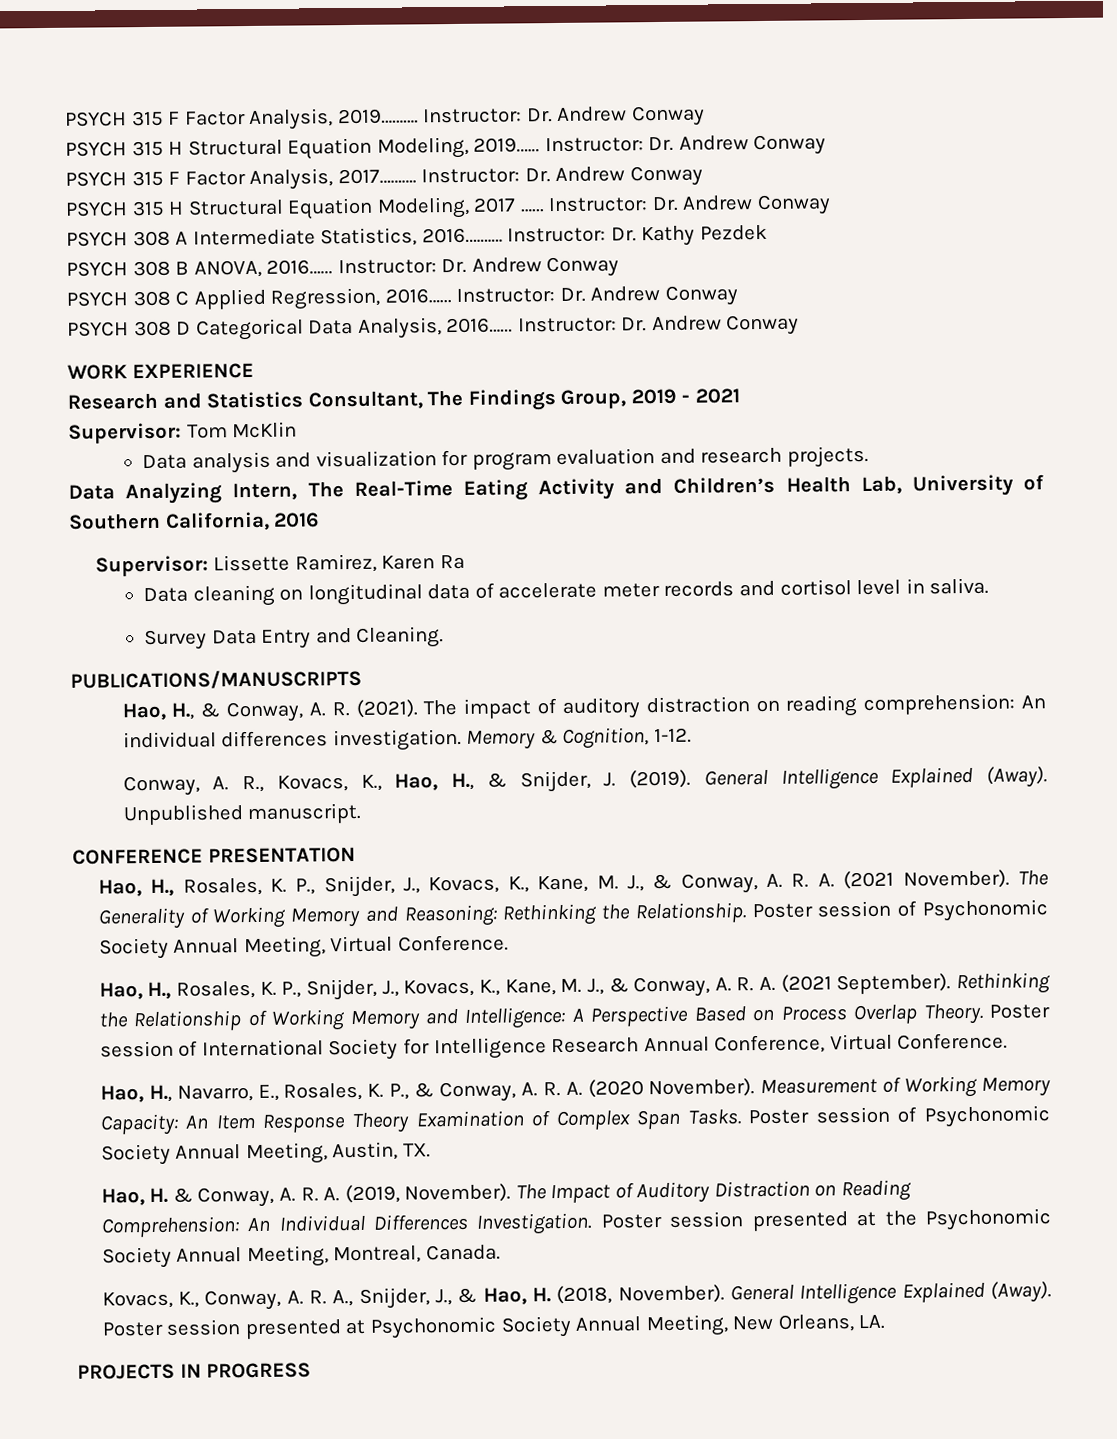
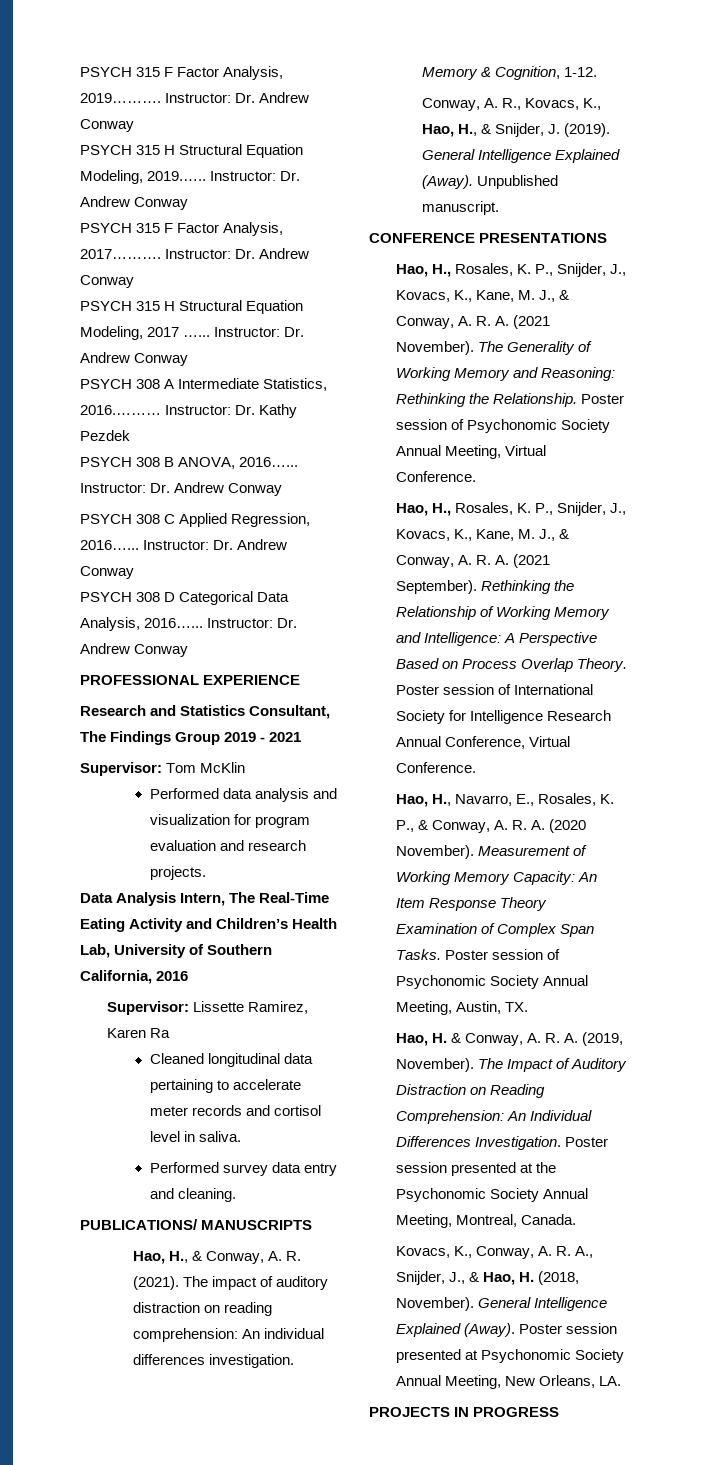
- WORK EXPERIENCE
+ PROFESSIONAL EXPERIENCE
- Research and Statistics Consultant, The Findings Group, 2019 - 2021
+ Research and Statistics Consultant, The Findings Group 2019 - 2021
- Data analysis and visualization for program evaluation and research projects.
+ Performed data analysis and visualization for program evaluation and research projects.
- Data Analyzing Intern, The Real-Time Eating Activity and Children’s Health Lab, University of Southern California, 2016
+ Data Analysis Intern, The Real-Time Eating Activity and Children’s Health Lab, University of Southern California, 2016
- Data cleaning on longitudinal data of accelerate meter records and cortisol level in saliva.
+ Cleaned longitudinal data pertaining to accelerate meter records and cortisol level in saliva.
- Survey Data Entry and Cleaning.
- PUBLICATIONS/MANUSCRIPTS
+ Performed survey data entry and cleaning.
+ PUBLICATIONS/ MANUSCRIPTS
- CONFERENCE PRESENTATION
+ CONFERENCE PRESENTATIONS

